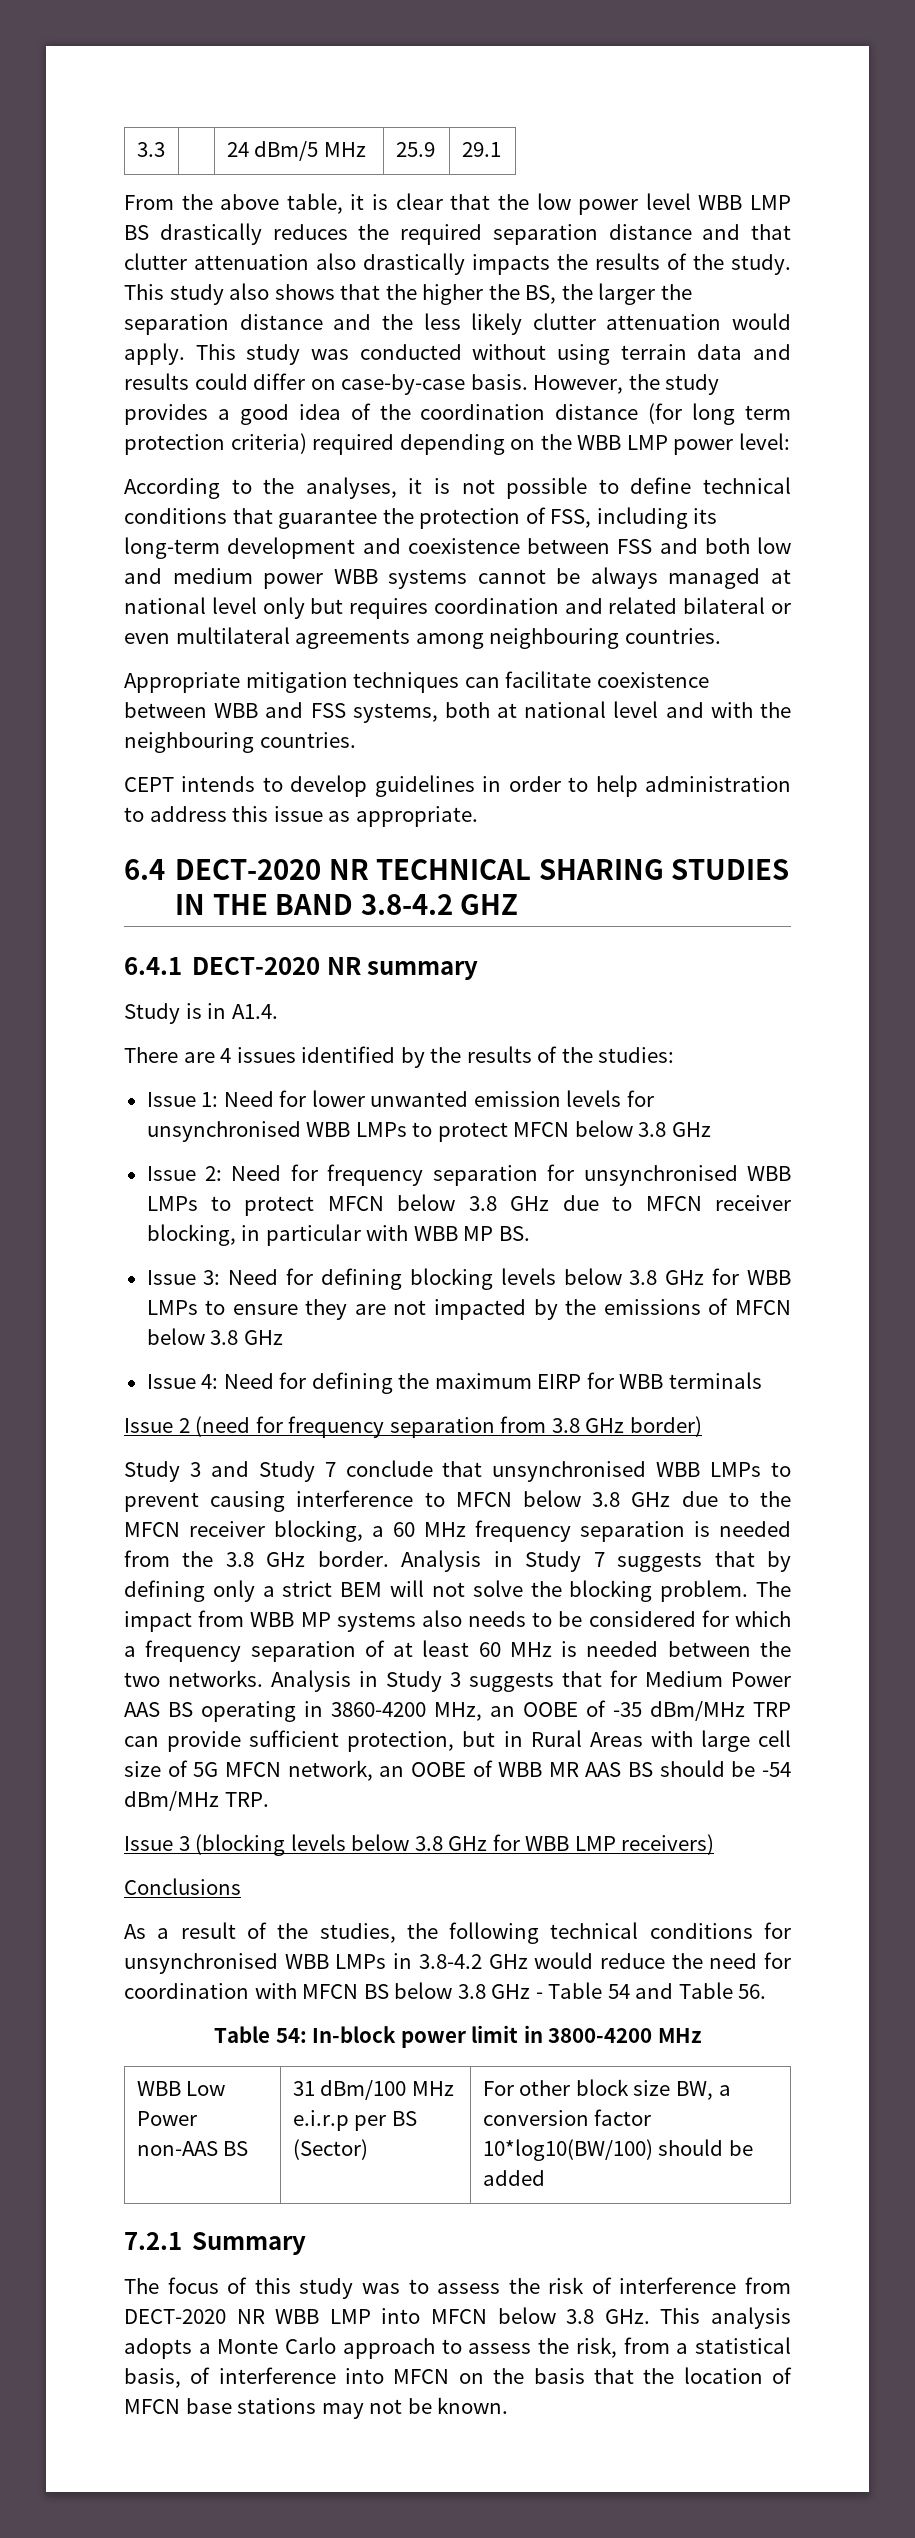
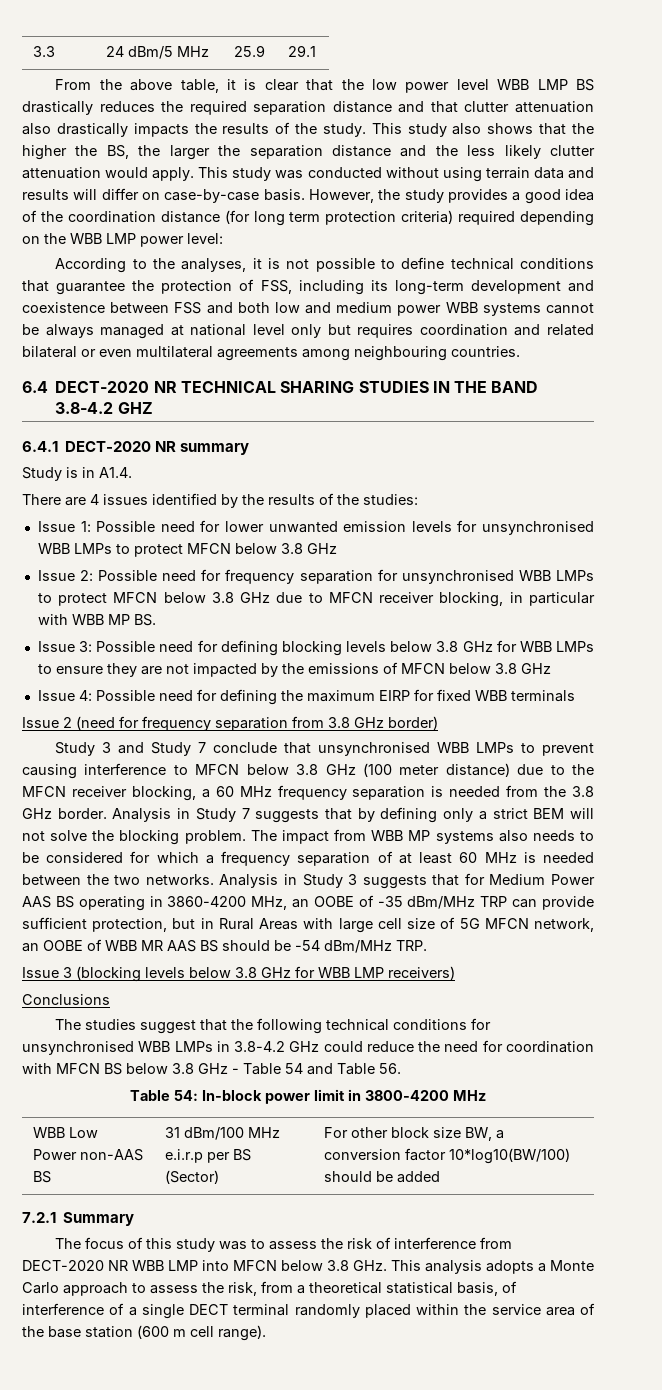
- This study was conducted without using terrain data and results could differ on case-by-case basis.
+ This study was conducted without using terrain data and results will differ on case-by-case basis.
- Appropriate mitigation techniques can facilitate coexistence between WBB and FSS systems, both at national level and with the neighbouring countries.
- CEPT intends to develop guidelines in order to help administration to address this issue as appropriate.
- Issue 1: Need for lower unwanted emission levels for unsynchronised WBB LMPs to protect MFCN below 3.8 GHz
+ Issue 1: Possible need for lower unwanted emission levels for unsynchronised WBB LMPs to protect MFCN below 3.8 GHz
- Issue 2: Need for frequency separation for unsynchronised WBB LMPs to protect MFCN below 3.8 GHz due to MFCN receiver blocking, in particular with WBB MP BS.
+ Issue 2: Possible need for frequency separation for unsynchronised WBB LMPs to protect MFCN below 3.8 GHz due to MFCN receiver blocking, in particular with WBB MP BS.
- Issue 3: Need for defining blocking levels below 3.8 GHz for WBB LMPs to ensure they are not impacted by the emissions of MFCN below 3.8 GHz
+ Issue 3: Possible need for defining blocking levels below 3.8 GHz for WBB LMPs to ensure they are not impacted by the emissions of MFCN below 3.8 GHz
- Issue 4: Need for defining the maximum EIRP for WBB terminals
+ Issue 4: Possible need for defining the maximum EIRP for fixed WBB terminals
- Study 3 and Study 7 conclude that unsynchronised WBB LMPs to prevent causing interference to MFCN below 3.8 GHz due to the MFCN receiver blocking, a 60 MHz frequency separation is needed from the 3.8 GHz border.
+ Study 3 and Study 7 conclude that unsynchronised WBB LMPs to prevent causing interference to MFCN below 3.8 GHz (100 meter distance) due to the MFCN receiver blocking, a 60 MHz frequency separation is needed from the 3.8 GHz border.
- As a result of the studies, the following technical conditions for unsynchronised WBB LMPs in 3.8-4.2 GHz would reduce the need for coordination with MFCN BS below 3.8 GHz - Table 54 and Table 56.
+ The studies suggest that the following technical conditions for unsynchronised WBB LMPs in 3.8-4.2 GHz could reduce the need for coordination with MFCN BS below 3.8 GHz - Table 54 and Table 56.
- The focus of this study was to assess the risk of interference from DECT-2020 NR WBB LMP into MFCN below 3.8 GHz. This analysis adopts a Monte Carlo approach to assess the risk, from a statistical basis, of interference into MFCN on the basis that the location of MFCN base stations may not be known.
+ The focus of this study was to assess the risk of interference from DECT-2020 NR WBB LMP into MFCN below 3.8 GHz. This analysis adopts a Monte Carlo approach to assess the risk, from a theoretical statistical basis, of interference of a single DECT terminal randomly placed within the service area of the base station (600 m cell range).

